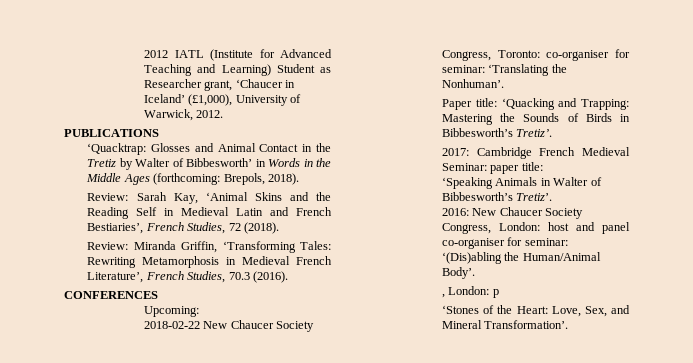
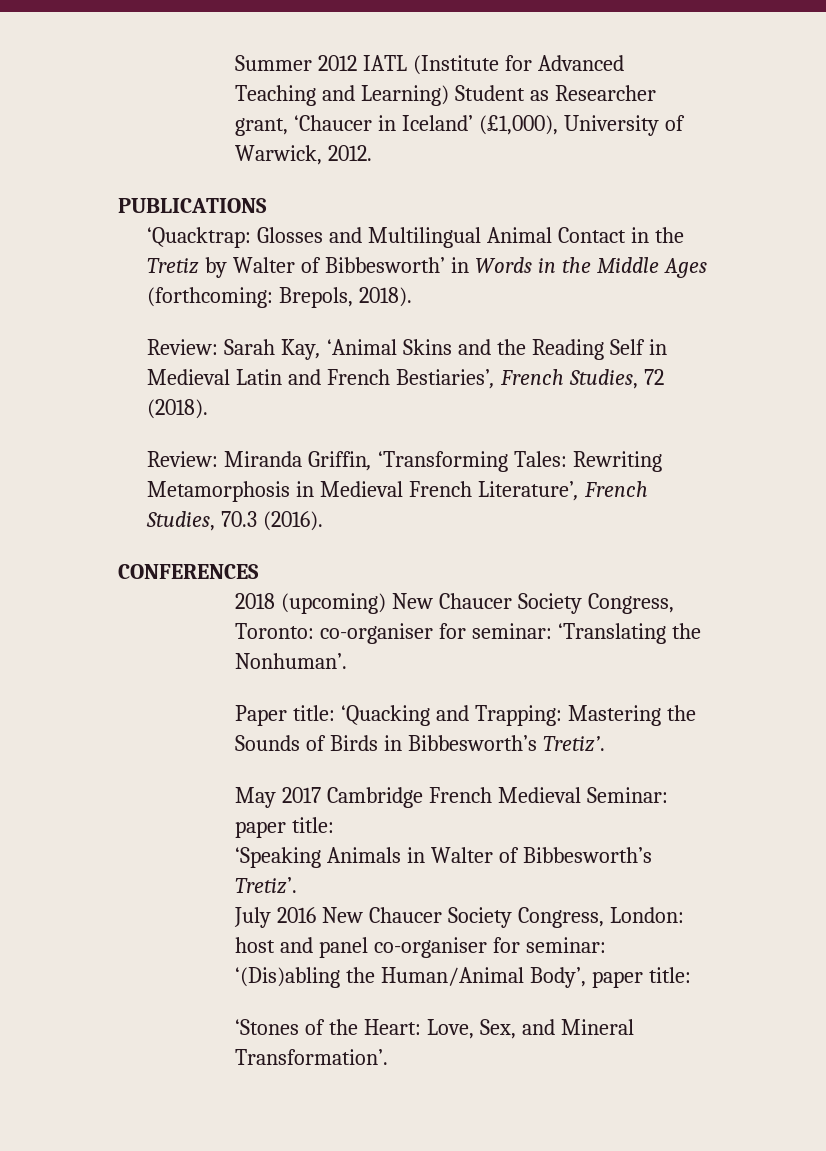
- 2012 IATL (Institute for Advanced Teaching and Learning) Student as Researcher grant, ‘Chaucer in Iceland’ (£1,000), University of Warwick, 2012.
+ Summer 2012 IATL (Institute for Advanced Teaching and Learning) Student as Researcher grant, ‘Chaucer in Iceland’ (£1,000), University of Warwick, 2012.
- ‘Quacktrap: Glosses and Animal Contact in the Tretiz by Walter of Bibbesworth’ in Words in the Middle Ages (forthcoming: Brepols, 2018).
+ ‘Quacktrap: Glosses and Multilingual Animal Contact in the Tretiz by Walter of Bibbesworth’ in Words in the Middle Ages (forthcoming: Brepols, 2018).
- Upcoming:
- 2018-02-22 New Chaucer Society Congress, Toronto: co-organiser for seminar: ‘Translating the Nonhuman’.
+ 2018 (upcoming) New Chaucer Society Congress, Toronto: co-organiser for seminar: ‘Translating the Nonhuman’.
- 2017: Cambridge French Medieval Seminar: paper title:
+ May 2017 Cambridge French Medieval Seminar: paper title:
- 2016: New Chaucer Society Congress, London: host and panel co-organiser for seminar: ‘(Dis)abling the Human/Animal Body’.
- , London: p
+ July 2016 New Chaucer Society Congress, London: host and panel co-organiser for seminar: ‘(Dis)abling the Human/Animal Body’, paper title:

